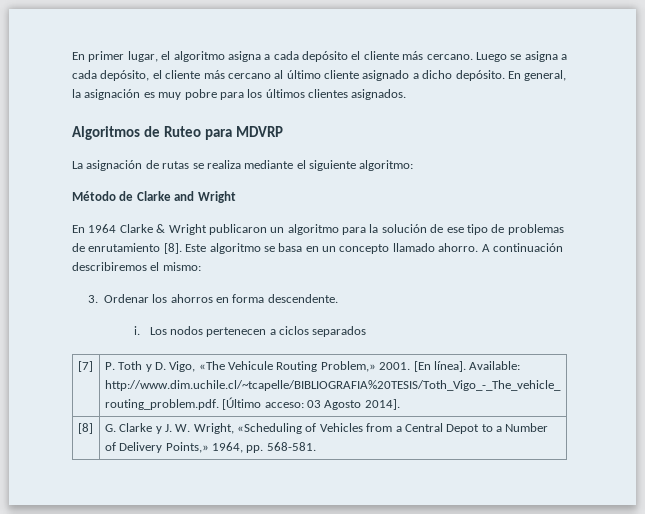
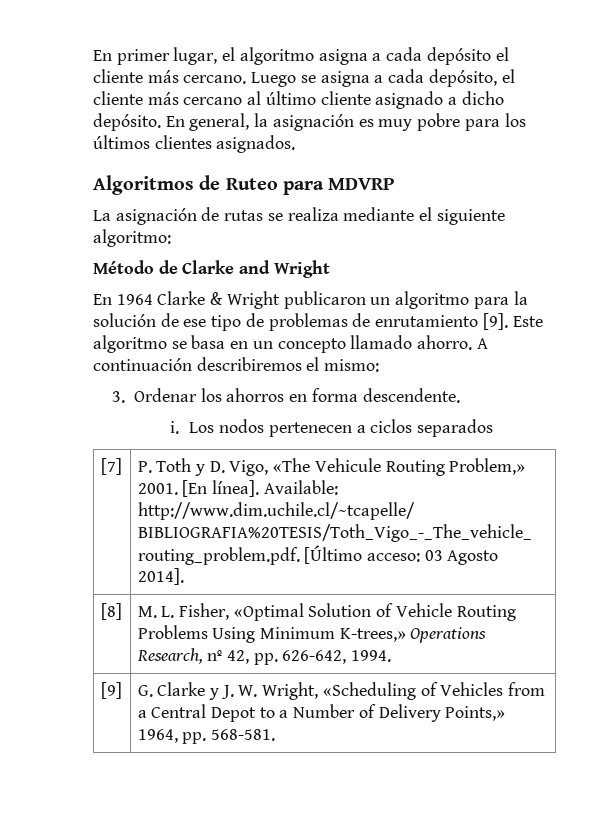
- En 1964 Clarke & Wright publicaron un algoritmo para la solución de ese tipo de problemas de enrutamiento [8].
+ En 1964 Clarke & Wright publicaron un algoritmo para la solución de ese tipo de problemas de enrutamiento [9].
- [8] | G. Clarke y J. W. Wright, «Scheduling of Vehicles from a Central Depot to a Number of Delivery Points,» 1964, pp. 568-581.
+ [8] | M. L. Fisher, «Optimal Solution of Vehicle Routing Problems Using Minimum K-trees,» Operations Research, nº 42, pp. 626-642, 1994.
+ [9] | G. Clarke y J. W. Wright, «Scheduling of Vehicles from a Central Depot to a Number of Delivery Points,» 1964, pp. 568-581.

